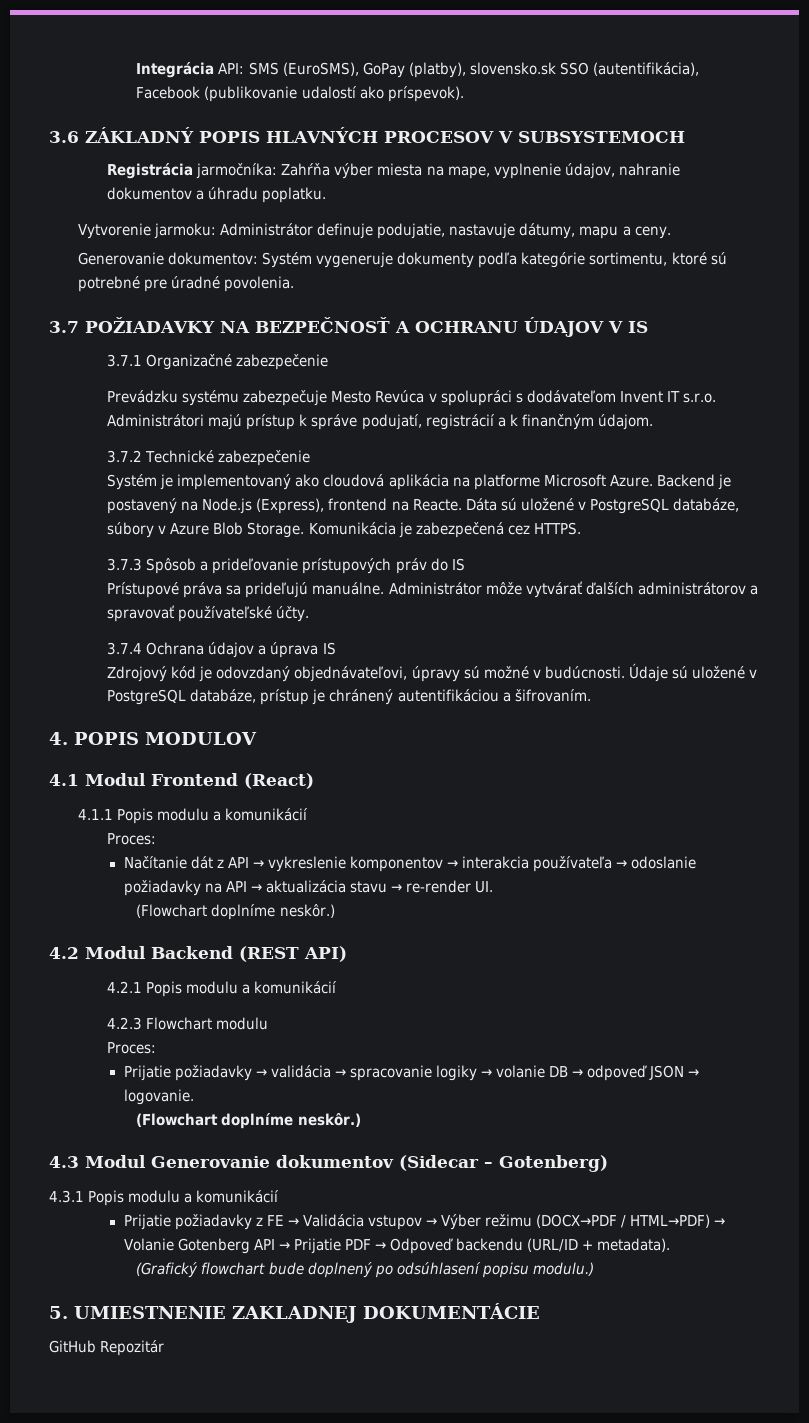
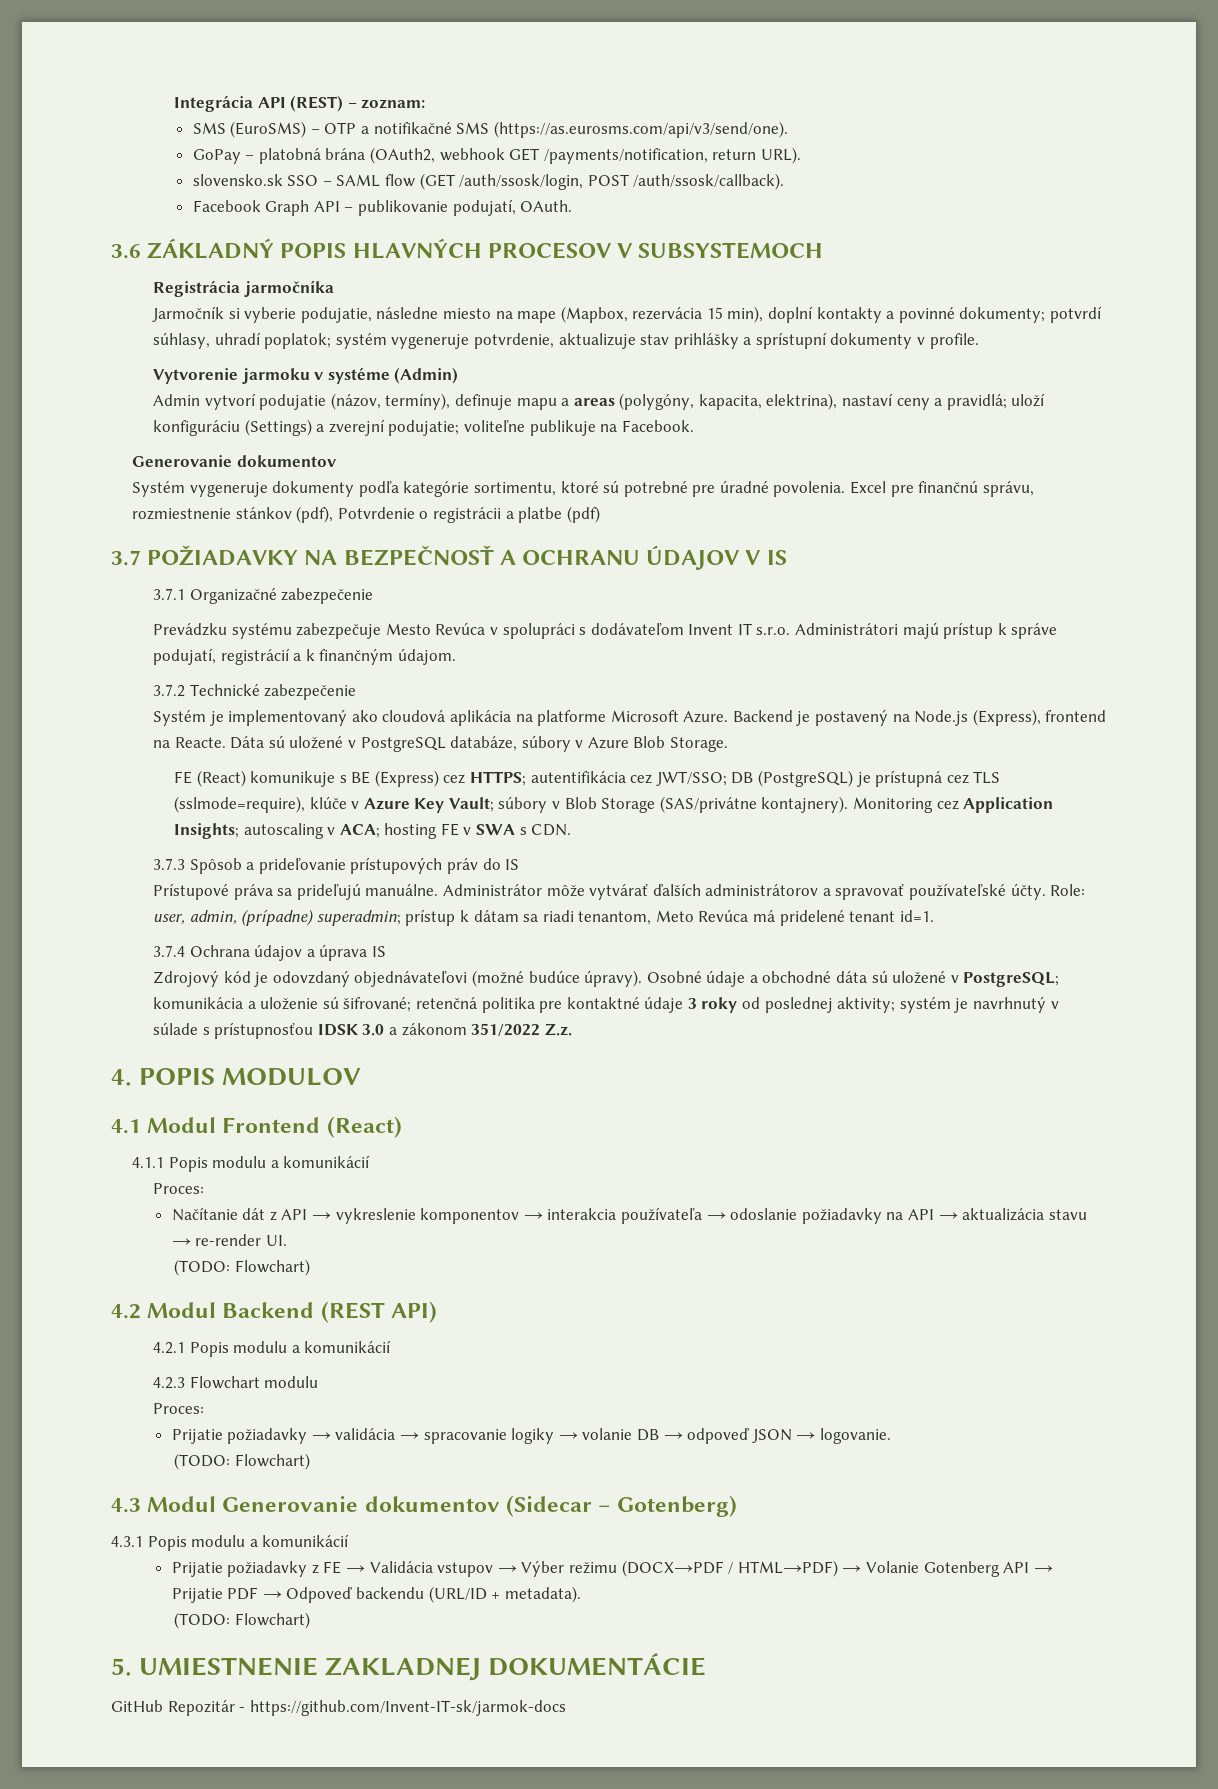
- Integrácia API: SMS (EuroSMS), GoPay (platby), slovensko.sk SSO (autentifikácia), Facebook (publikovanie udalostí ako príspevok).
+ Integrácia API (REST) – zoznam:
+ SMS (EuroSMS) – OTP a notifikačné SMS (https://as.eurosms.com/api/v3/send/one).
+ GoPay – platobná brána (OAuth2, webhook GET /payments/notification, return URL).
+ slovensko.sk SSO – SAML flow (GET /auth/ssosk/login, POST /auth/ssosk/callback).
+ Facebook Graph API – publikovanie podujatí, OAuth.
- Registrácia jarmočníka: Zahŕňa výber miesta na mape, vyplnenie údajov, nahranie dokumentov a úhradu poplatku.
- Vytvorenie jarmoku: Administrátor definuje podujatie, nastavuje dátumy, mapu a ceny.
- Generovanie dokumentov: Systém vygeneruje dokumenty podľa kategórie sortimentu, ktoré sú potrebné pre úradné povolenia.
+ Registrácia jarmočníka
+ Jarmočník si vyberie podujatie, následne miesto na mape (Mapbox, rezervácia 15 min), doplní kontakty a povinné dokumenty; potvrdí súhlasy, uhradí poplatok; systém vygeneruje potvrdenie, aktualizuje stav prihlášky a sprístupní dokumenty v profile.
+ Vytvorenie jarmoku v systéme (Admin)
+ Admin vytvorí podujatie (názov, termíny), definuje mapu a areas (polygóny, kapacita, elektrina), nastaví ceny a pravidlá; uloží konfiguráciu (Settings) a zverejní podujatie; voliteľne publikuje na Facebook.
+ Generovanie dokumentov
+ Systém vygeneruje dokumenty podľa kategórie sortimentu, ktoré sú potrebné pre úradné povolenia. Excel pre finančnú správu, rozmiestnenie stánkov (pdf), Potvrdenie o registrácii a platbe (pdf)
- Dáta sú uložené v PostgreSQL databáze, súbory v Azure Blob Storage. Komunikácia je zabezpečená cez HTTPS.
+ Dáta sú uložené v PostgreSQL databáze, súbory v Azure Blob Storage.
+ FE (React) komunikuje s BE (Express) cez HTTPS; autentifikácia cez JWT/SSO; DB (PostgreSQL) je prístupná cez TLS (sslmode=require), klúče v Azure Key Vault; súbory v Blob Storage (SAS/privátne kontajnery). Monitoring cez Application Insights; autoscaling v ACA; hosting FE v SWA s CDN.
+ Role: user, admin, (prípadne) superadmin; prístup k dátam sa riadi tenantom, Meto Revúca má pridelené tenant id=1.
- Zdrojový kód je odovzdaný objednávateľovi, úpravy sú možné v budúcnosti. Údaje sú uložené v PostgreSQL databáze, prístup je chránený autentifikáciou a šifrovaním.
+ Zdrojový kód je odovzdaný objednávateľovi (možné budúce úpravy). Osobné údaje a obchodné dáta sú uložené v PostgreSQL; komunikácia a uloženie sú šifrované; retenčná politika pre kontaktné údaje 3 roky od poslednej aktivity; systém je navrhnutý v súlade s prístupnosťou IDSK 3.0 a zákonom 351/2022 Z.z.
  Načítanie dát z API → vykreslenie komponentov → interakcia používateľa → odoslanie požiadavky na API → aktualizácia stavu → re-render UI.
- (Flowchart doplníme neskôr.)
+ (TODO: Flowchart)
  Prijatie požiadavky → validácia → spracovanie logiky → volanie DB → odpoveď JSON → logovanie.
- (Flowchart doplníme neskôr.)
+ (TODO: Flowchart)
  Prijatie požiadavky z FE → Validácia vstupov → Výber režimu (DOCX→PDF / HTML→PDF) → Volanie Gotenberg API → Prijatie PDF → Odpoveď backendu (URL/ID + metadata).
- (Grafický flowchart bude doplnený po odsúhlasení popisu modulu.)
+ (TODO: Flowchart)
- GitHub Repozitár
+ GitHub Repozitár - https://github.com/Invent-IT-sk/jarmok-docs

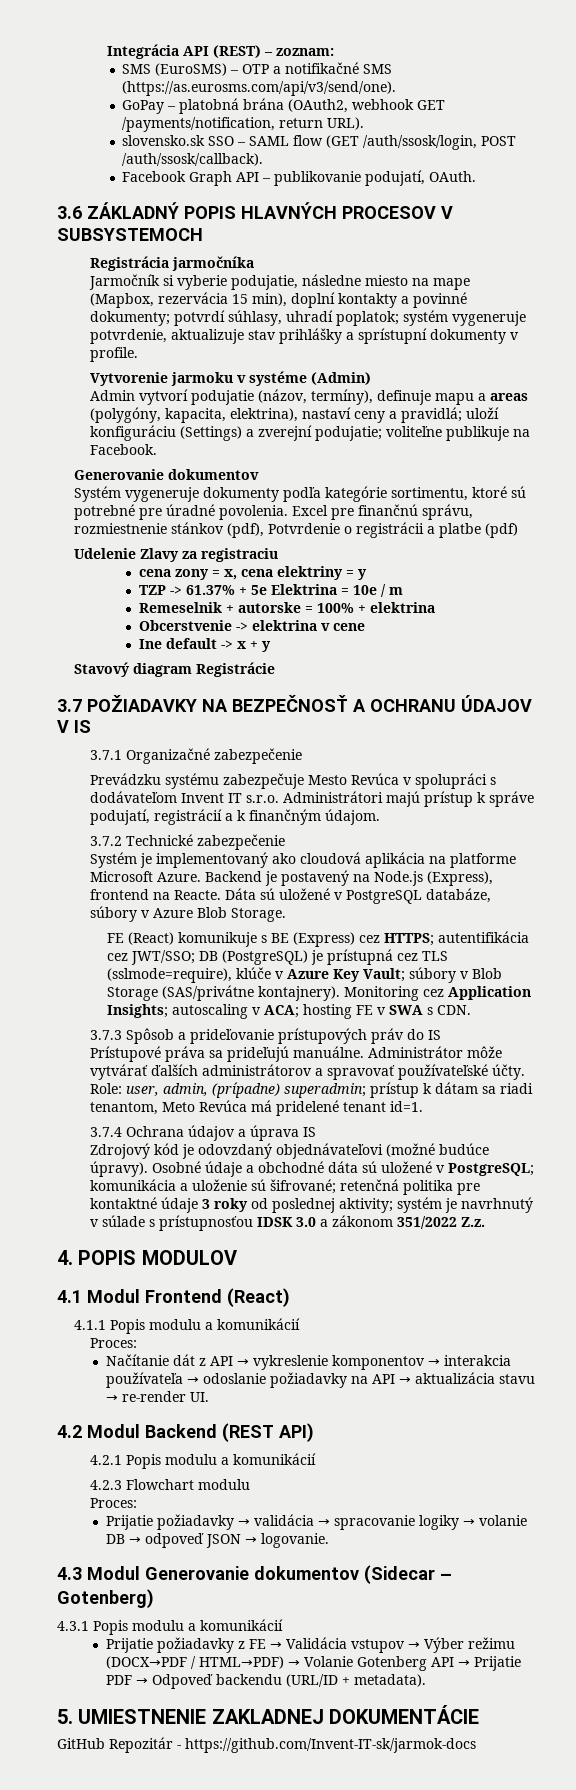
+ Udelenie Zlavy za registraciu
+ cena zony = x, cena elektriny = y
+ TZP -> 61.37% + 5e Elektrina = 10e / m
+ Remeselnik + autorske = 100% + elektrina
+ Obcerstvenie -> elektrina v cene
+ Ine default -> x + y
+ Stavový diagram Registrácie
  Načítanie dát z API → vykreslenie komponentov → interakcia používateľa → odoslanie požiadavky na API → aktualizácia stavu → re-render UI.
- (TODO: Flowchart)
  Prijatie požiadavky → validácia → spracovanie logiky → volanie DB → odpoveď JSON → logovanie.
- (TODO: Flowchart)
  Prijatie požiadavky z FE → Validácia vstupov → Výber režimu (DOCX→PDF / HTML→PDF) → Volanie Gotenberg API → Prijatie PDF → Odpoveď backendu (URL/ID + metadata).
- (TODO: Flowchart)

